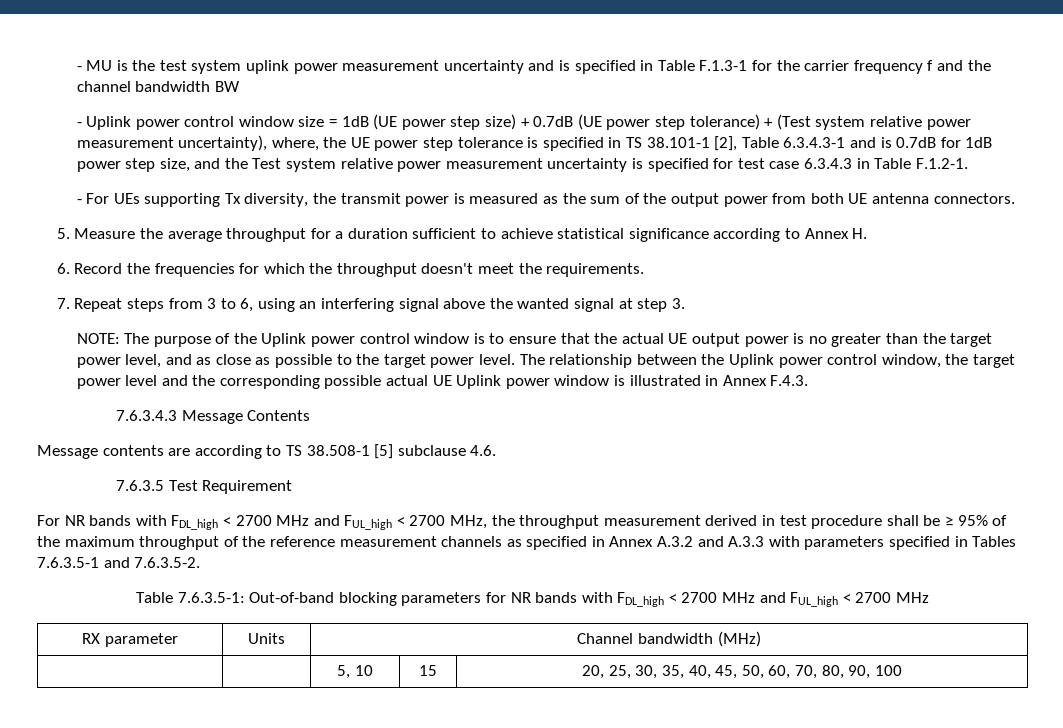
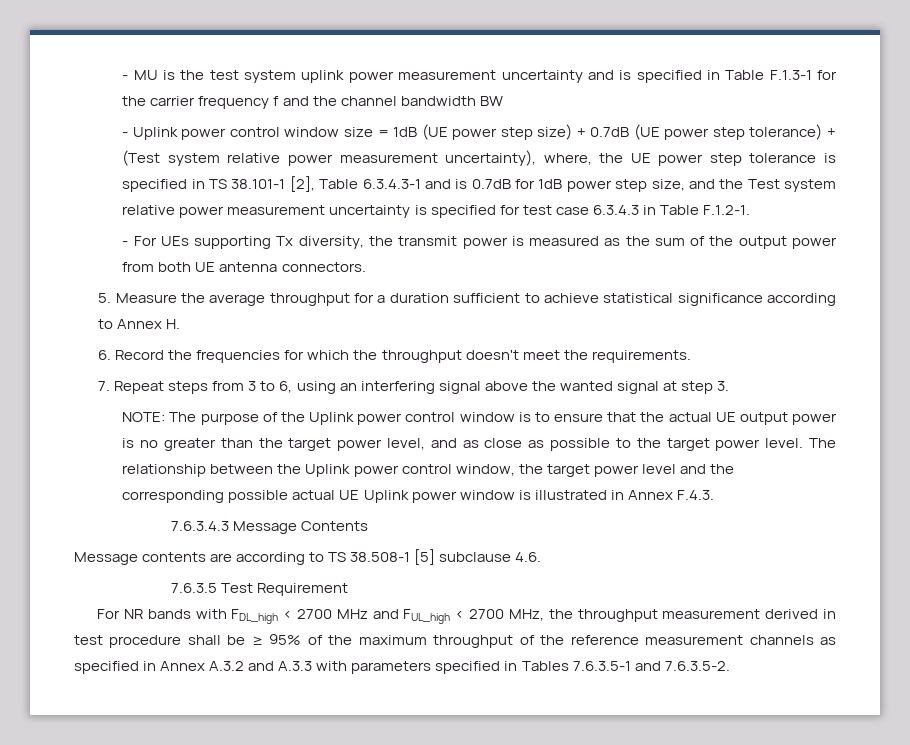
- Table 7.6.3.5-1: Out-of-band blocking parameters for NR bands with FDL_high < 2700 MHz and FUL_high < 2700 MHz
- RX parameter | Units | Channel bandwidth (MHz)
- | | 5, 10 | 15 | 20, 25, 30, 35, 40, 45, 50, 60, 70, 80, 90, 100

